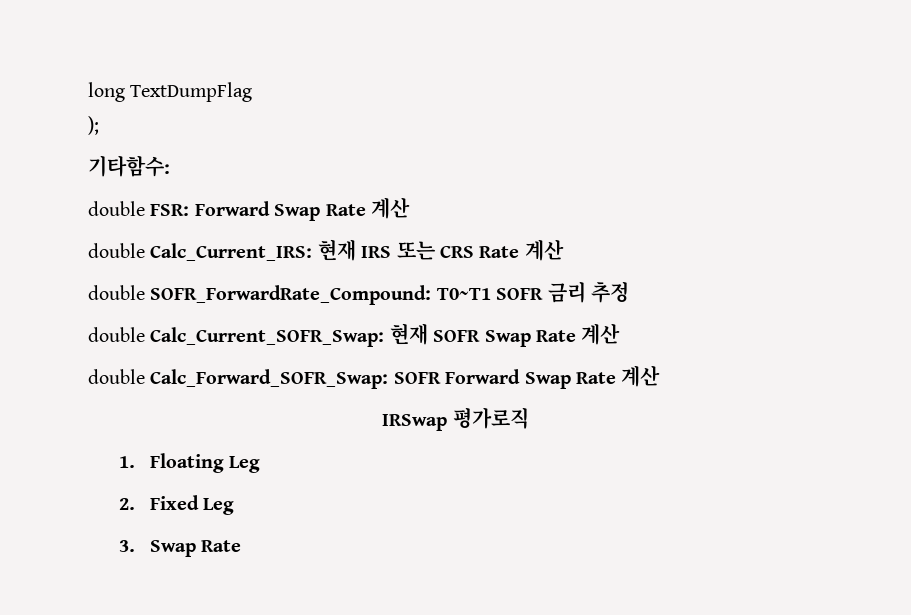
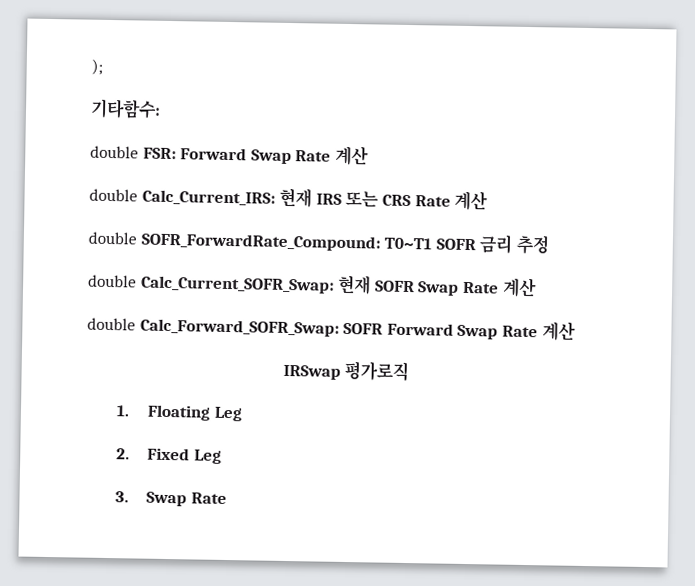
- long TextDumpFlag

